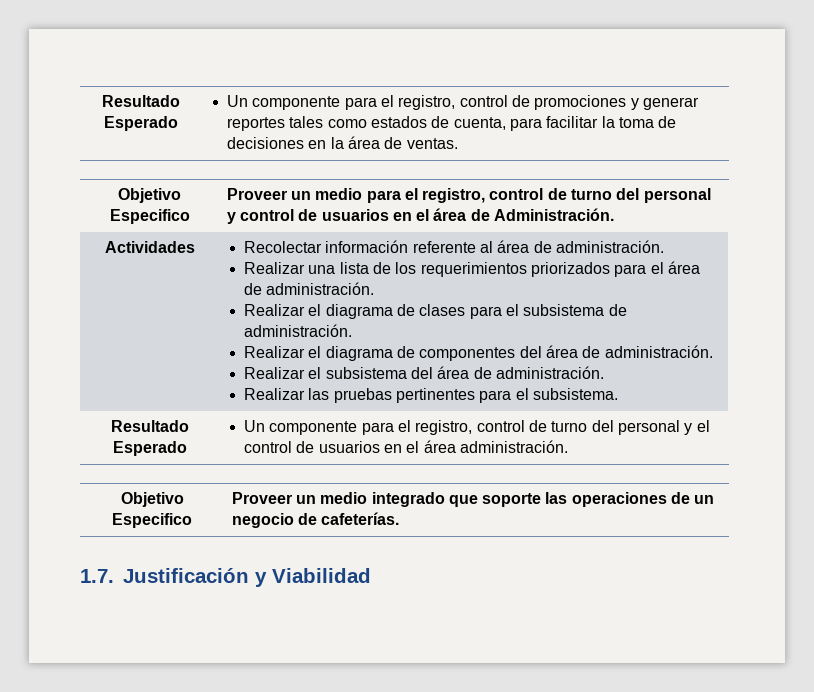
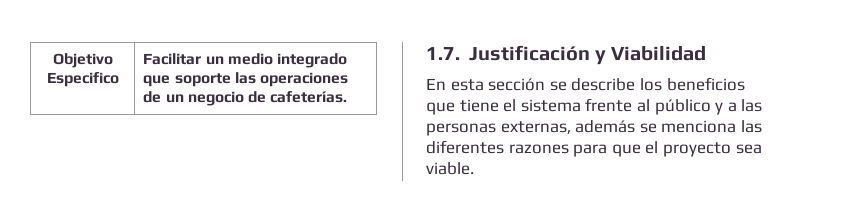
- Resultado Esperado | Un componente para el registro, control de promociones y generar reportes tales como estados de cuenta, para facilitar la toma de decisiones en la área de ventas.
- Objetivo Especifico | Proveer un medio para el registro, control de turno del personal y control de usuarios en el área de Administración.
- Actividades | Recolectar información referente al área de administración.
- Realizar una lista de los requerimientos priorizados para el área de administración.
- Realizar el diagrama de clases para el subsistema de administración.
- Realizar el diagrama de componentes del área de administración.
- Realizar el subsistema del área de administración.
- Realizar las pruebas pertinentes para el subsistema.
- Resultado Esperado | Un componente para el registro, control de turno del personal y el control de usuarios en el área administración.
- Objetivo Especifico | Proveer un medio integrado que soporte las operaciones de un negocio de cafeterías.
+ Objetivo Especifico | Facilitar un medio integrado que soporte las operaciones de un negocio de cafeterías.
+ En esta sección se describe los beneficios que tiene el sistema frente al público y a las personas externas, además se menciona las diferentes razones para que el proyecto sea viable.

